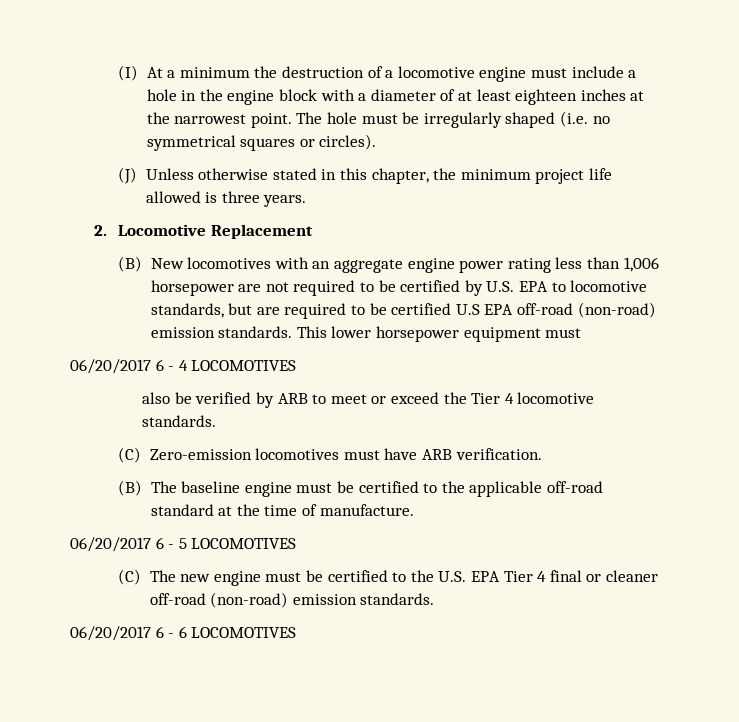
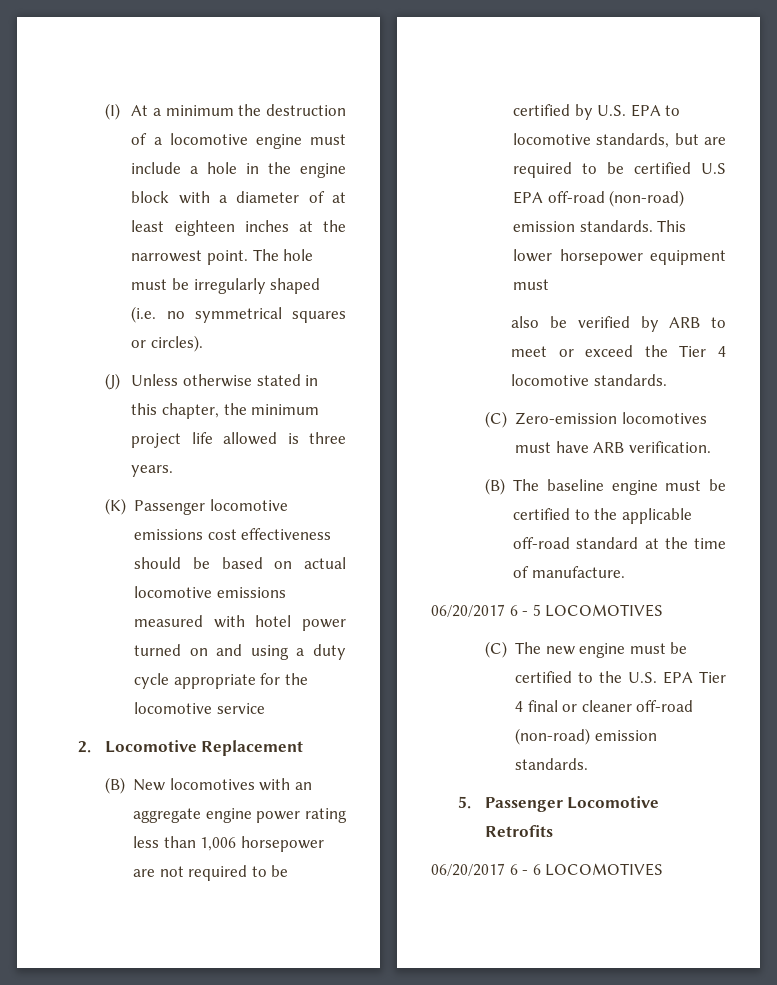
+ (K) Passenger locomotive emissions cost effectiveness should be based on actual locomotive emissions measured with hotel power turned on and using a duty cycle appropriate for the locomotive service
- 06/20/2017 6 - 4 LOCOMOTIVES
+ 5. Passenger Locomotive Retrofits

